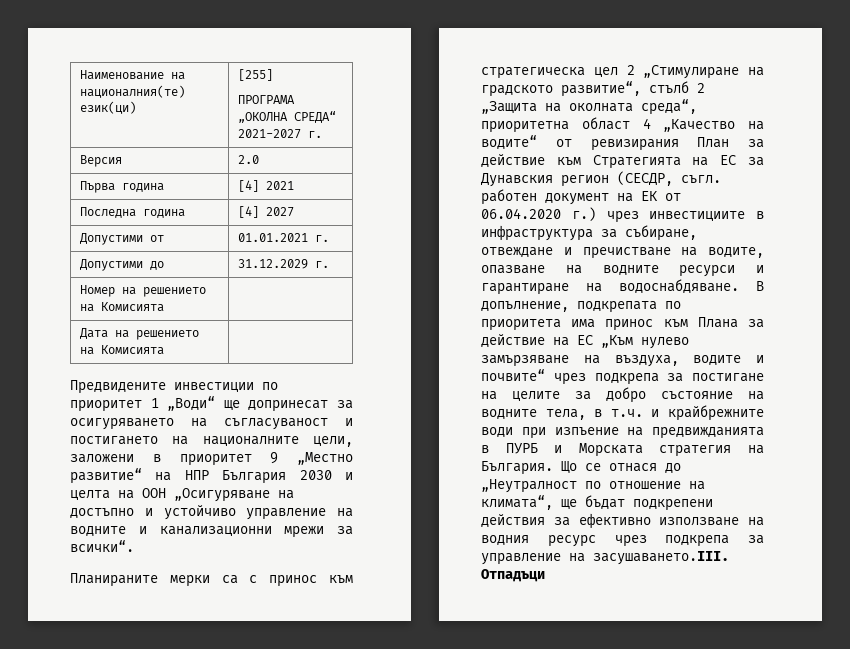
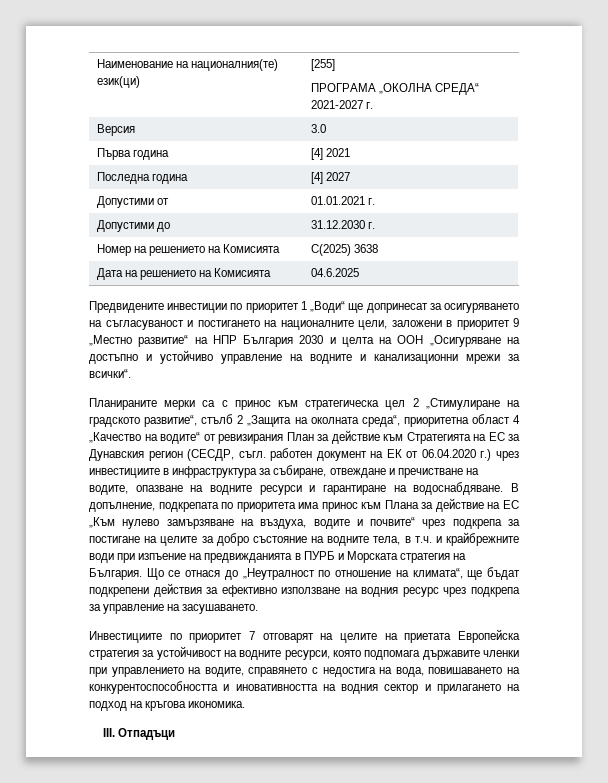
- Версия | 2.0
+ Версия | 3.0
- Допустими до | 31.12.2029 г.
+ Допустими до | 31.12.2030 г.
- Номер на решението на Комисията |
+ Номер на решението на Комисията | C(2025) 3638
- Дата на решението на Комисията |
+ Дата на решението на Комисията | 04.6.2025
- Що се отнася до „Неутралност по отношение на климата“, ще бъдат подкрепени действия за ефективно използване на водния ресурс чрез подкрепа за управление на засушаването.III. Отпадъци
+ Що се отнася до „Неутралност по отношение на климата“, ще бъдат подкрепени действия за ефективно използване на водния ресурс чрез подкрепа за управление на засушаването.
+ Инвестициите по приоритет 7 отговарят на целите на приетата Европейска стратегия за устойчивост на водните ресурси, която подпомага държавите членки при управлението на водите, справянето с недостига на вода, повишаването на конкурентоспособността и иновативността на водния сектор и прилагането на подход на кръгова икономика.
+ III. Отпадъци

